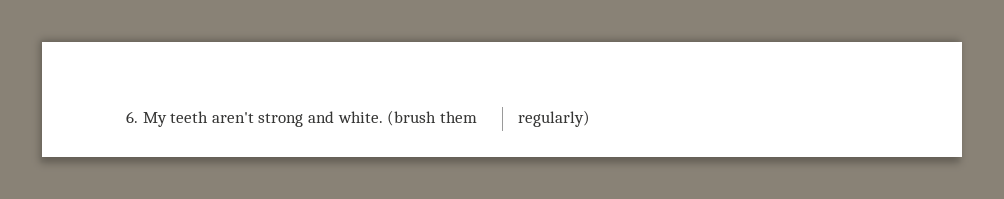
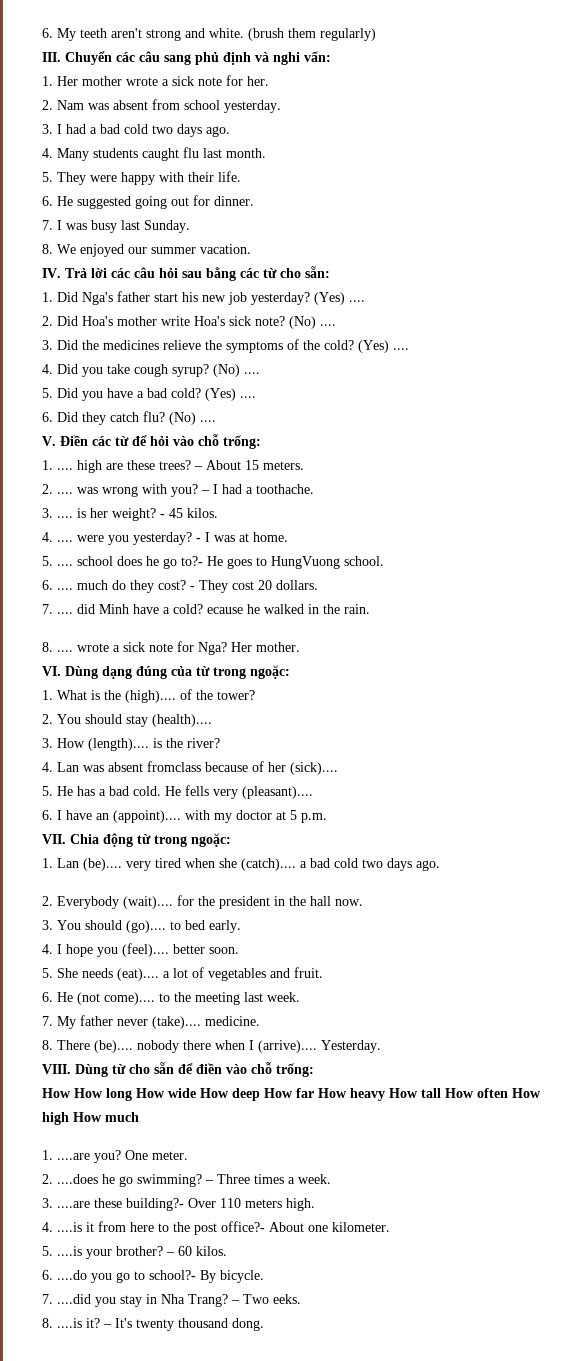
+ III. Chuyển các câu sang phủ định và nghi vấn:
+ 1. Her mother wrote a sick note for her.
+ 2. Nam was absent from school yesterday.
+ 3. I had a bad cold two days ago.
+ 4. Many students caught flu last month.
+ 5. They were happy with their life.
+ 6. He suggested going out for dinner.
+ 7. I was busy last Sunday.
+ 8. We enjoyed our summer vacation.
+ IV. Trả lời các câu hỏi sau bằng các từ cho sẵn:
+ 1. Did Nga's father start his new job yesterday? (Yes) ....
+ 2. Did Hoa's mother write Hoa's sick note? (No) ....
+ 3. Did the medicines relieve the symptoms of the cold? (Yes) ....
+ 4. Did you take cough syrup? (No) ....
+ 5. Did you have a bad cold? (Yes) ....
+ 6. Did they catch flu? (No) ....
+ V. Điền các từ để hỏi vào chỗ trống:
+ 1. .... high are these trees? – About 15 meters.
+ 2. .... was wrong with you? – I had a toothache.
+ 3. .... is her weight? - 45 kilos.
+ 4. .... were you yesterday? - I was at home.
+ 5. .... school does he go to?- He goes to HungVuong school.
+ 6. .... much do they cost? - They cost 20 dollars.
+ 7. .... did Minh have a cold? ecause he walked in the rain.
+ 8. .... wrote a sick note for Nga? Her mother.
+ VI. Dùng dạng đúng của từ trong ngoặc:
+ 1. What is the (high).... of the tower?
+ 2. You should stay (health)....
+ 3. How (length).... is the river?
+ 4. Lan was absent fromclass because of her (sick)....
+ 5. He has a bad cold. He fells very (pleasant)....
+ 6. I have an (appoint).... with my doctor at 5 p.m.
+ VII. Chia động từ trong ngoặc:
+ 1. Lan (be).... very tired when she (catch).... a bad cold two days ago.
+ 2. Everybody (wait).... for the president in the hall now.
+ 3. You should (go).... to bed early.
+ 4. I hope you (feel).... better soon.
+ 5. She needs (eat).... a lot of vegetables and fruit.
+ 6. He (not come).... to the meeting last week.
+ 7. My father never (take).... medicine.
+ 8. There (be).... nobody there when I (arrive).... Yesterday.
+ VIII. Dùng từ cho sẵn để điền vào chỗ trống:
+ How How long How wide How deep How far How heavy How tall How often How high How much
+ 1. ....are you? One meter.
+ 2. ....does he go swimming? – Three times a week.
+ 3. ....are these building?- Over 110 meters high.
+ 4. ....is it from here to the post office?- About one kilometer.
+ 5. ....is your brother? – 60 kilos.
+ 6. ....do you go to school?- By bicycle.
+ 7. ....did you stay in Nha Trang? – Two eeks.
+ 8. ....is it? – It's twenty thousand dong.

